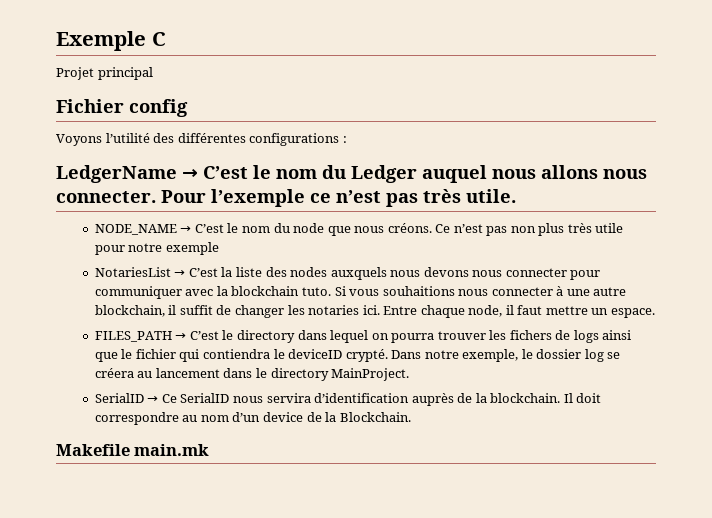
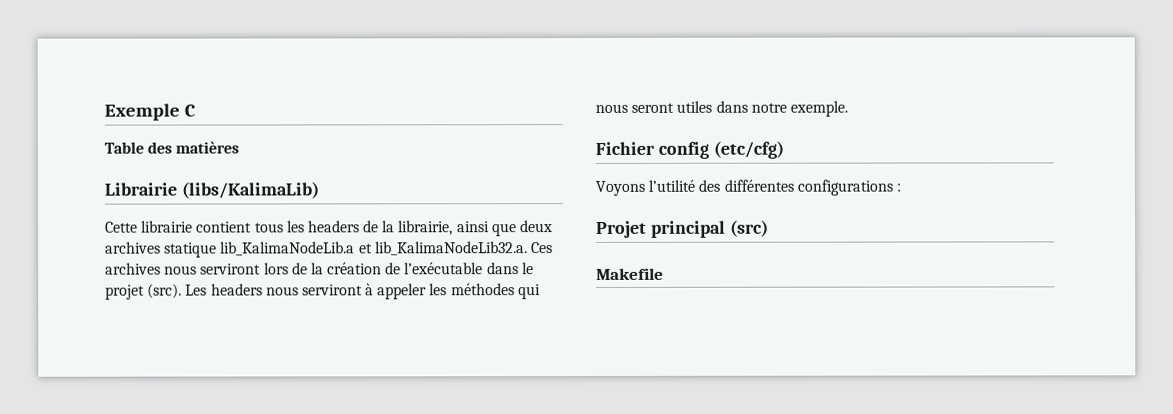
- Projet principal
+ Table des matières
+ Librairie (libs/KalimaLib)
+ Cette librairie contient tous les headers de la librairie, ainsi que deux archives statique lib_KalimaNodeLib.a et lib_KalimaNodeLib32.a. Ces archives nous serviront lors de la création de l’exécutable dans le projet (src). Les headers nous serviront à appeler les méthodes qui nous seront utiles dans notre exemple.
- Fichier config
+ Fichier config (etc/cfg)
- LedgerName → C’est le nom du Ledger auquel nous allons nous connecter. Pour l’exemple ce n’est pas très utile.
- NODE_NAME → C’est le nom du node que nous créons. Ce n’est pas non plus très utile pour notre exemple
- NotariesList → C’est la liste des nodes auxquels nous devons nous connecter pour communiquer avec la blockchain tuto. Si vous souhaitions nous connecter à une autre blockchain, il suffit de changer les notaries ici. Entre chaque node, il faut mettre un espace.
- FILES_PATH → C’est le directory dans lequel on pourra trouver les fichers de logs ainsi que le fichier qui contiendra le deviceID crypté. Dans notre exemple, le dossier log se créera au lancement dans le directory MainProject.
- SerialID → Ce SerialID nous servira d’identification auprès de la blockchain. Il doit correspondre au nom d’un device de la Blockchain.
+ Projet principal (src)
- Makefile main.mk
+ Makefile

